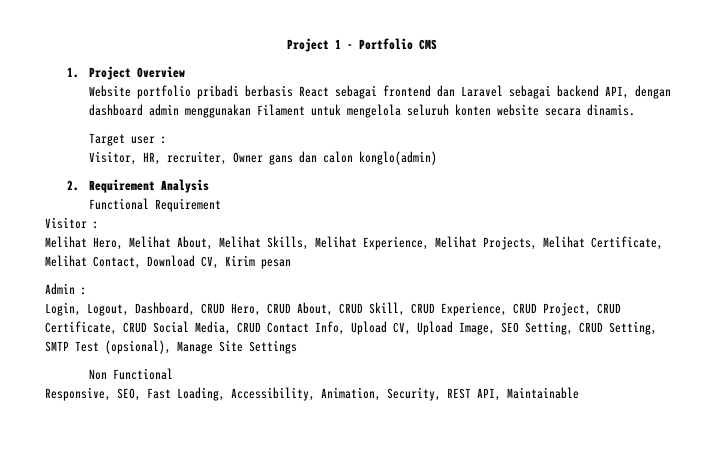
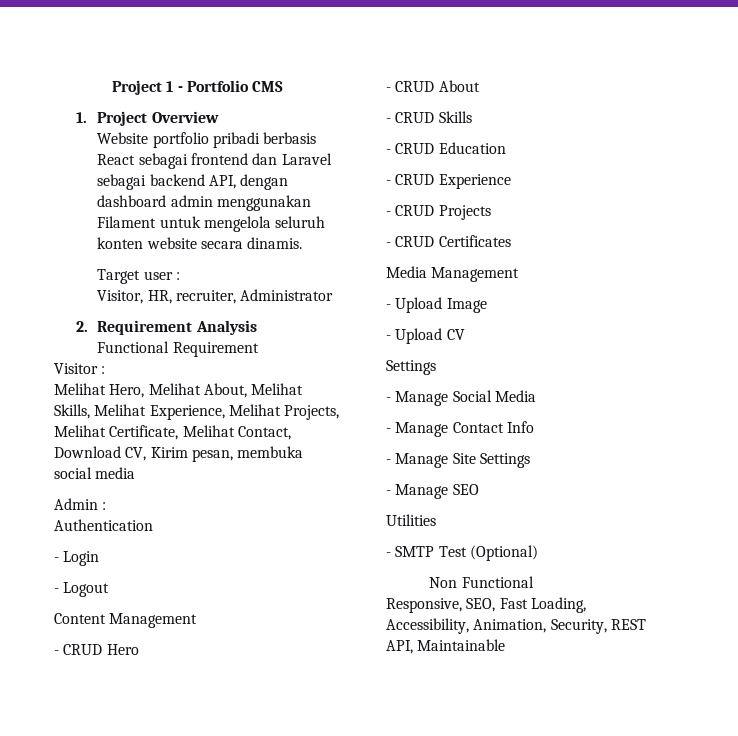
- Visitor, HR, recruiter, Owner gans dan calon konglo(admin)
+ Visitor, HR, recruiter, Administrator
- Melihat Hero, Melihat About, Melihat Skills, Melihat Experience, Melihat Projects, Melihat Certificate, Melihat Contact, Download CV, Kirim pesan
+ Melihat Hero, Melihat About, Melihat Skills, Melihat Experience, Melihat Projects, Melihat Certificate, Melihat Contact, Download CV, Kirim pesan, membuka social media
  Admin :
- Login, Logout, Dashboard, CRUD Hero, CRUD About, CRUD Skill, CRUD Experience, CRUD Project, CRUD Certificate, CRUD Social Media, CRUD Contact Info, Upload CV, Upload Image, SEO Setting, CRUD Setting, SMTP Test (opsional), Manage Site Settings
+ Authentication
+ - Login
+ - Logout
+ Content Management
+ - CRUD Hero
+ - CRUD About
+ - CRUD Skills
+ - CRUD Education
+ - CRUD Experience
+ - CRUD Projects
+ - CRUD Certificates
+ Media Management
+ - Upload Image
+ - Upload CV
+ Settings
+ - Manage Social Media
+ - Manage Contact Info
+ - Manage Site Settings
+ - Manage SEO
+ Utilities
+ - SMTP Test (Optional)

